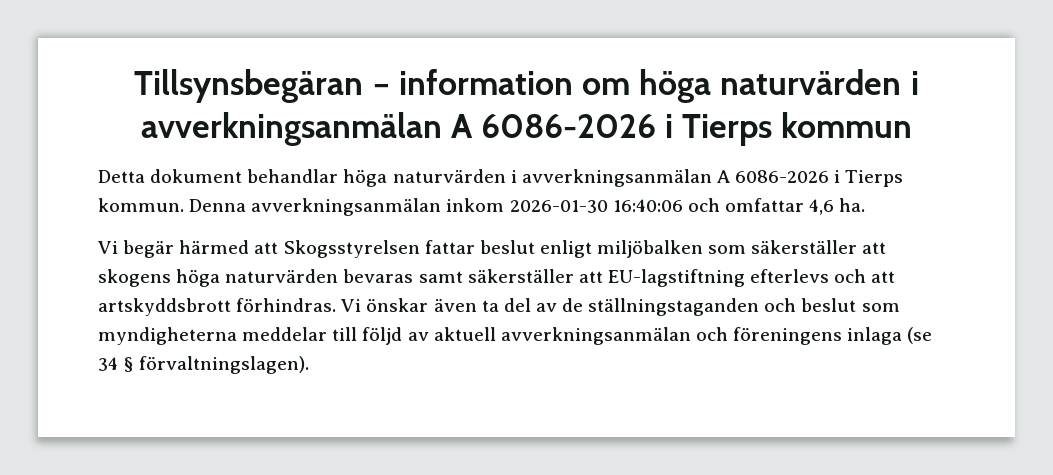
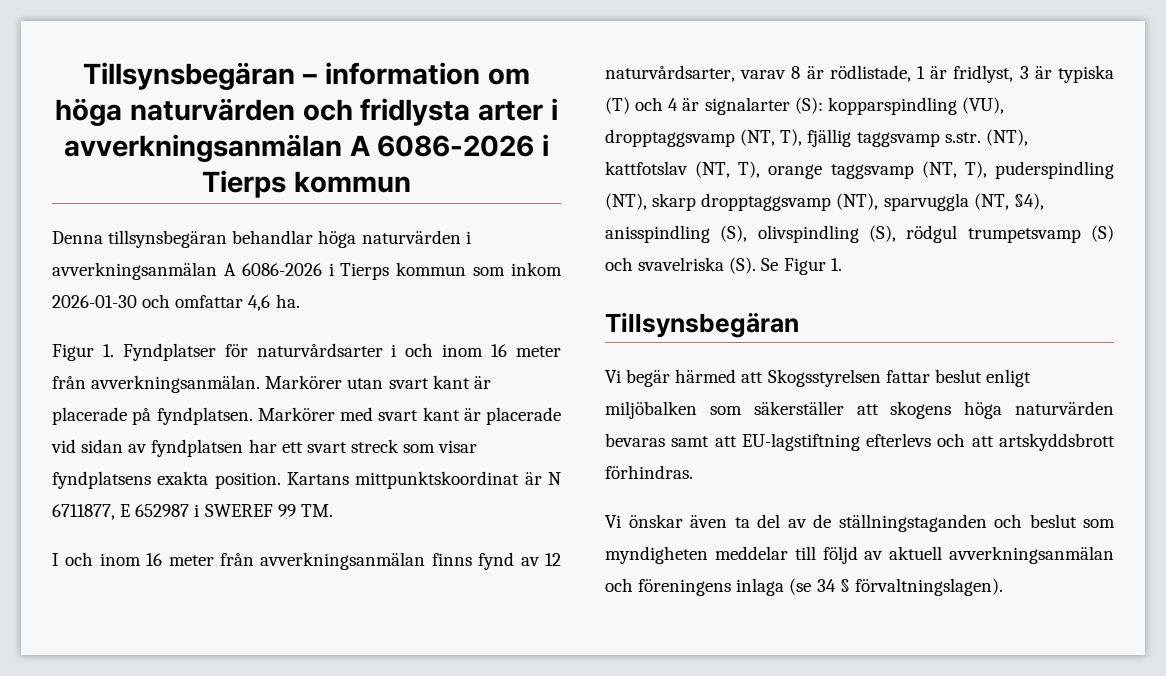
- Tillsynsbegäran – information om höga naturvärden i avverkningsanmälan A 6086-2026 i Tierps kommun
- Detta dokument behandlar höga naturvärden i avverkningsanmälan A 6086-2026 i Tierps kommun. Denna avverkningsanmälan inkom 2026-01-30 16:40:06 och omfattar 4,6 ha.
+ Tillsynsbegäran – information om höga naturvärden och fridlysta arter i avverkningsanmälan A 6086-2026 i Tierps kommun
+ Denna tillsynsbegäran behandlar höga naturvärden i avverkningsanmälan A 6086-2026 i Tierps kommun som inkom 2026-01-30 och omfattar 4,6 ha.
+ Figur 1. Fyndplatser för naturvårdsarter i och inom 16 meter från avverkningsanmälan. Markörer utan svart kant är placerade på fyndplatsen. Markörer med svart kant är placerade vid sidan av fyndplatsen har ett svart streck som visar fyndplatsens exakta position. Kartans mittpunktskoordinat är N 6711877, E 652987 i SWEREF 99 TM.
+ I och inom 16 meter från avverkningsanmälan finns fynd av 12 naturvårdsarter, varav 8 är rödlistade, 1 är fridlyst, 3 är typiska (T) och 4 är signalarter (S): kopparspindling (VU), dropptaggsvamp (NT, T), fjällig taggsvamp s.str. (NT), kattfotslav (NT, T), orange taggsvamp (NT, T), puderspindling (NT), skarp dropptaggsvamp (NT), sparvuggla (NT, §4), anisspindling (S), olivspindling (S), rödgul trumpetsvamp (S) och svavelriska (S). Se Figur 1.
+ Tillsynsbegäran
- Vi begär härmed att Skogsstyrelsen fattar beslut enligt miljöbalken som säkerställer att skogens höga naturvärden bevaras samt säkerställer att EU-lagstiftning efterlevs och att artskyddsbrott förhindras. Vi önskar även ta del av de ställningstaganden och beslut som myndigheterna meddelar till följd av aktuell avverkningsanmälan och föreningens inlaga (se 34 § förvaltningslagen).
+ Vi begär härmed att Skogsstyrelsen fattar beslut enligt miljöbalken som säkerställer att skogens höga naturvärden bevaras samt att EU-lagstiftning efterlevs och att artskyddsbrott förhindras.
+ Vi önskar även ta del av de ställningstaganden och beslut som myndigheten meddelar till följd av aktuell avverkningsanmälan och föreningens inlaga (se 34 § förvaltningslagen).

